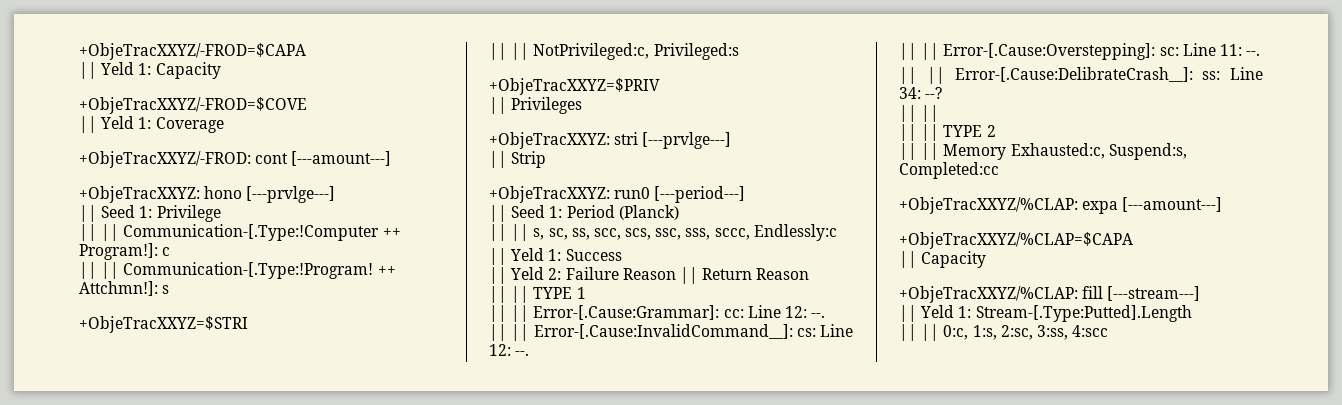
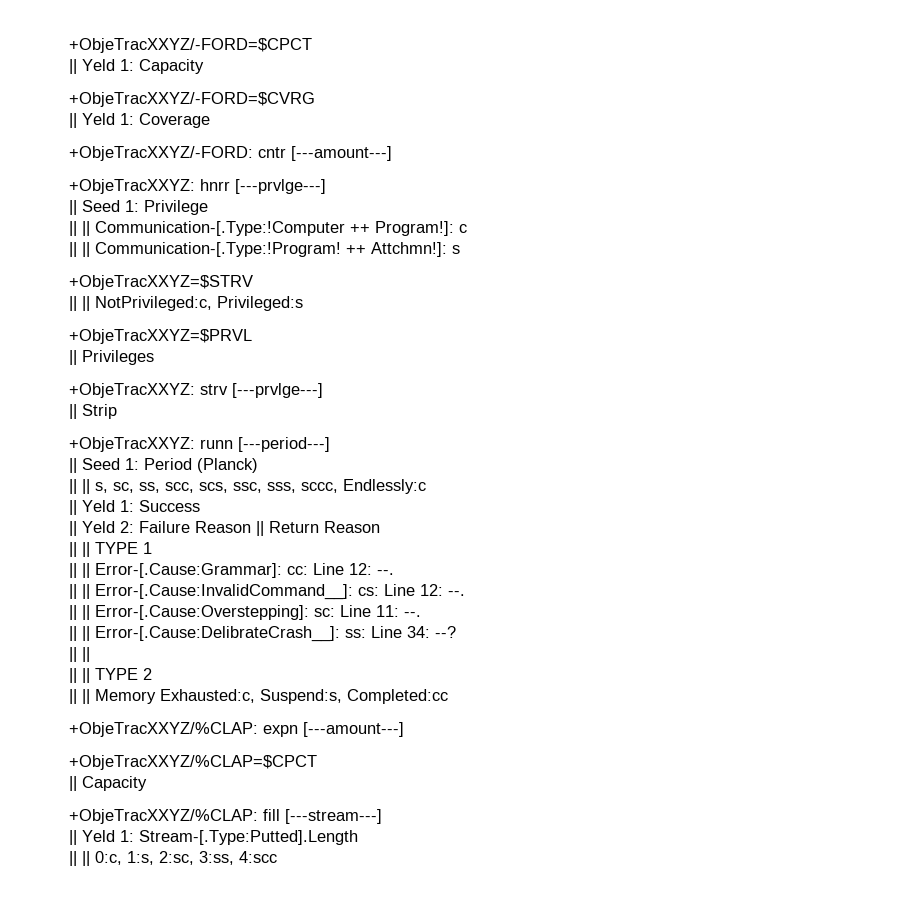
- +ObjeTracXXYZ/-FROD=$CAPA
+ +ObjeTracXXYZ/-FORD=$CPCT
- +ObjeTracXXYZ/-FROD=$COVE
+ +ObjeTracXXYZ/-FORD=$CVRG
- +ObjeTracXXYZ/-FROD: cont [---amount---]
+ +ObjeTracXXYZ/-FORD: cntr [---amount---]
- +ObjeTracXXYZ: hono [---prvlge---]
+ +ObjeTracXXYZ: hnrr [---prvlge---]
- +ObjeTracXXYZ=$STRI
+ +ObjeTracXXYZ=$STRV
- +ObjeTracXXYZ=$PRIV
+ +ObjeTracXXYZ=$PRVL
- +ObjeTracXXYZ: stri [---prvlge---]
+ +ObjeTracXXYZ: strv [---prvlge---]
- +ObjeTracXXYZ: run0 [---period---]
+ +ObjeTracXXYZ: runn [---period---]
- +ObjeTracXXYZ/%CLAP: expa [---amount---]
- +ObjeTracXXYZ/%CLAP=$CAPA
+ +ObjeTracXXYZ/%CLAP: expn [---amount---]
+ +ObjeTracXXYZ/%CLAP=$CPCT

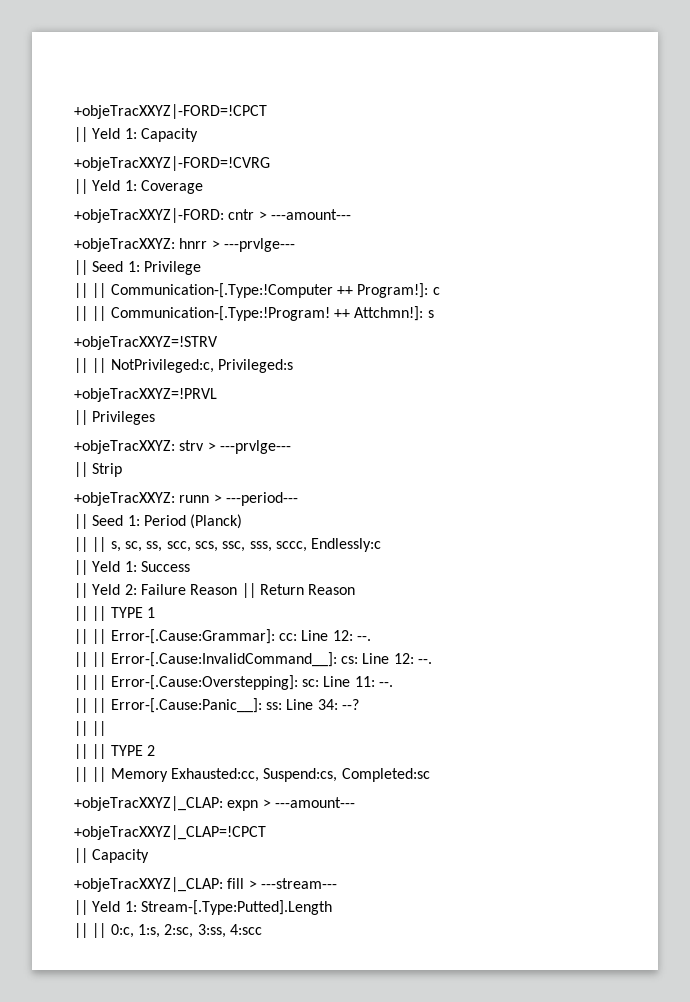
- +ObjeTracXXYZ/-FORD=$CPCT
+ +objeTracXXYZ|-FORD=!CPCT
- +ObjeTracXXYZ/-FORD=$CVRG
+ +objeTracXXYZ|-FORD=!CVRG
- +ObjeTracXXYZ/-FORD: cntr [---amount---]
- +ObjeTracXXYZ: hnrr [---prvlge---]
+ +objeTracXXYZ|-FORD: cntr > ---amount---
+ +objeTracXXYZ: hnrr > ---prvlge---
- +ObjeTracXXYZ=$STRV
+ +objeTracXXYZ=!STRV
- +ObjeTracXXYZ=$PRVL
+ +objeTracXXYZ=!PRVL
- +ObjeTracXXYZ: strv [---prvlge---]
+ +objeTracXXYZ: strv > ---prvlge---
  || Strip
- +ObjeTracXXYZ: runn [---period---]
+ +objeTracXXYZ: runn > ---period---
- || || Error-[.Cause:DelibrateCrash__]: ss: Line 34: --?
+ || || Error-[.Cause:Panic__]: ss: Line 34: --?
- || || Memory Exhausted:c, Suspend:s, Completed:cc
- +ObjeTracXXYZ/%CLAP: expn [---amount---]
- +ObjeTracXXYZ/%CLAP=$CPCT
+ || || Memory Exhausted:cc, Suspend:cs, Completed:sc
+ +objeTracXXYZ|_CLAP: expn > ---amount---
+ +objeTracXXYZ|_CLAP=!CPCT
  || Capacity
- +ObjeTracXXYZ/%CLAP: fill [---stream---]
+ +objeTracXXYZ|_CLAP: fill > ---stream---

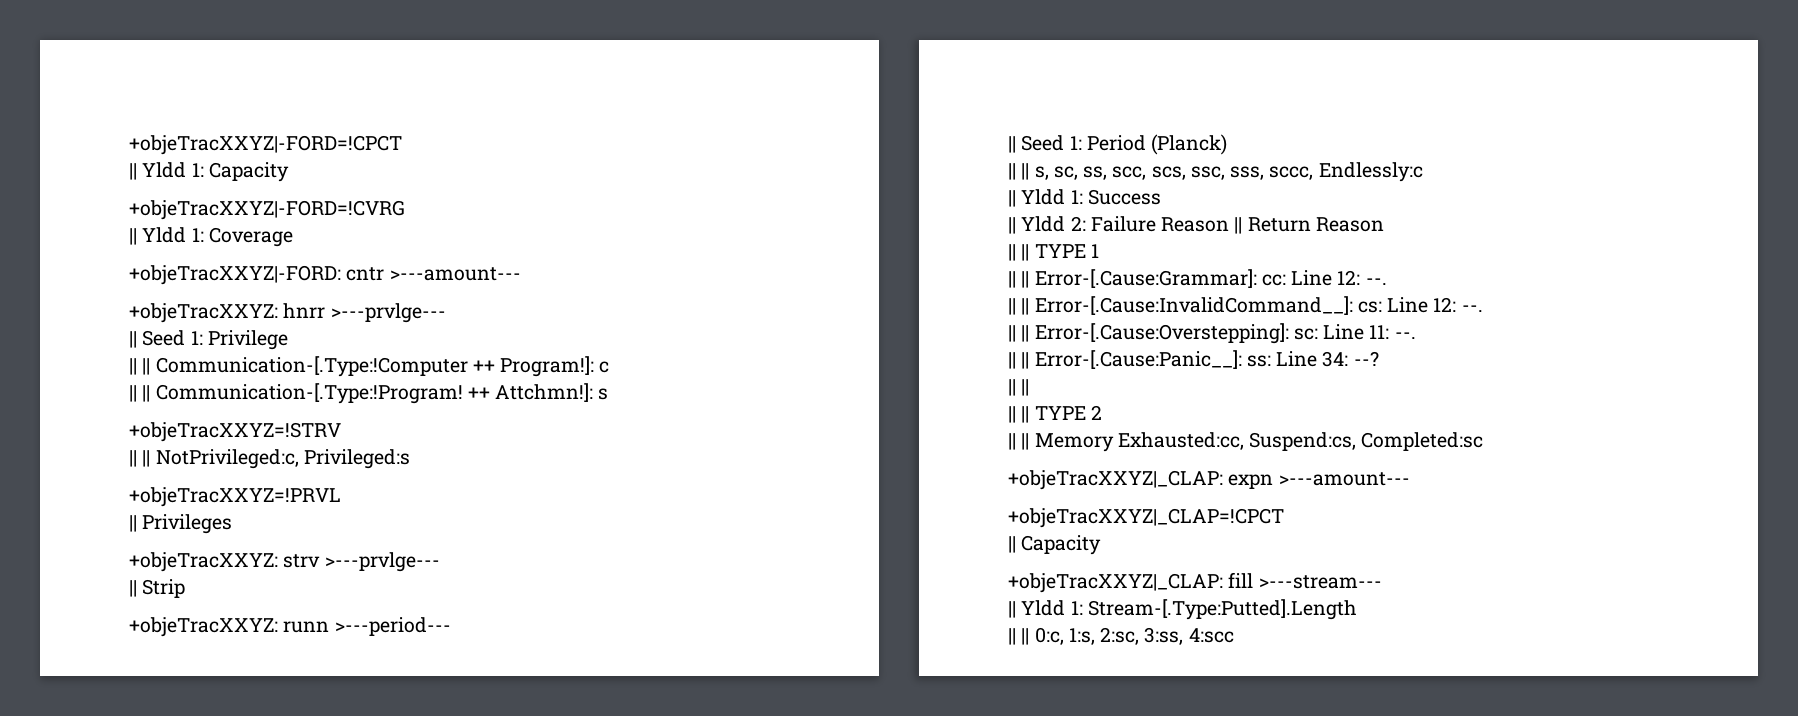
- || Yeld 1: Capacity
+ || Yldd 1: Capacity
- || Yeld 1: Coverage
+ || Yldd 1: Coverage
- +objeTracXXYZ|-FORD: cntr > ---amount---
+ +objeTracXXYZ|-FORD: cntr >---amount---
- +objeTracXXYZ: hnrr > ---prvlge---
+ +objeTracXXYZ: hnrr >---prvlge---
- +objeTracXXYZ: strv > ---prvlge---
+ +objeTracXXYZ: strv >---prvlge---
- +objeTracXXYZ: runn > ---period---
+ +objeTracXXYZ: runn >---period---
- || Yeld 1: Success
+ || Yldd 1: Success
- || Yeld 2: Failure Reason || Return Reason
+ || Yldd 2: Failure Reason || Return Reason
- +objeTracXXYZ|_CLAP: expn > ---amount---
+ +objeTracXXYZ|_CLAP: expn >---amount---
- +objeTracXXYZ|_CLAP: fill > ---stream---
- || Yeld 1: Stream-[.Type:Putted].Length
+ +objeTracXXYZ|_CLAP: fill >---stream---
+ || Yldd 1: Stream-[.Type:Putted].Length

